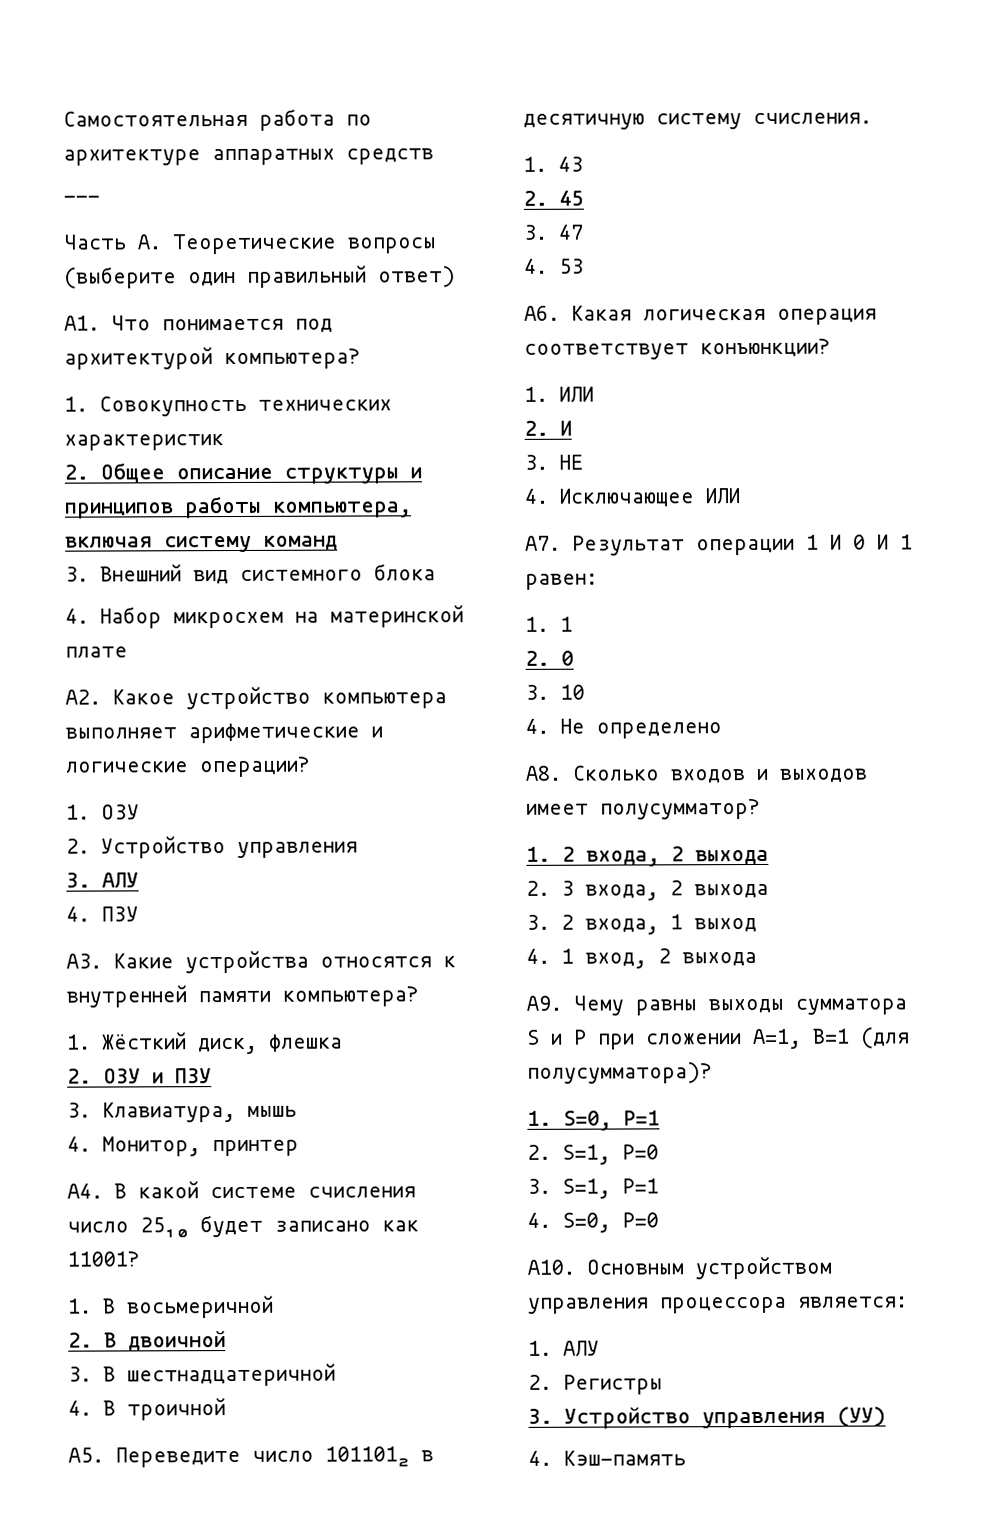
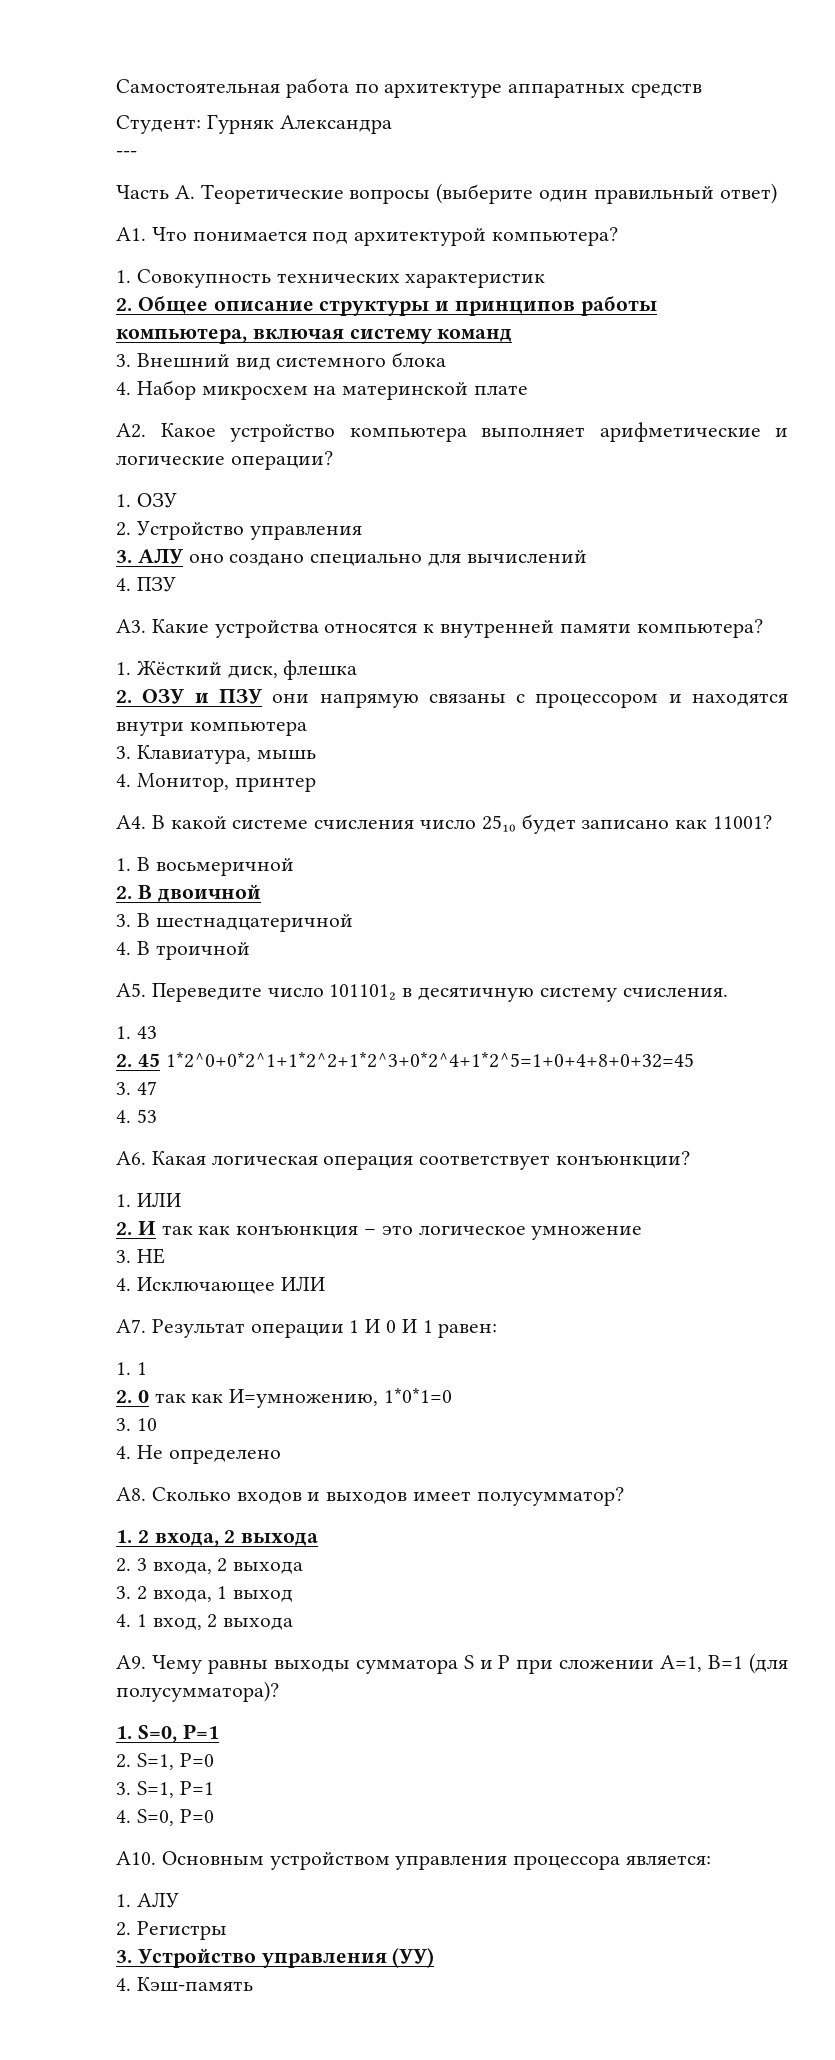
+ Студент: Гурняк Александра
- 3. АЛУ
+ 3. АЛУ оно создано специально для вычислений
- 2. ОЗУ и ПЗУ
+ 2. ОЗУ и ПЗУ они напрямую связаны с процессором и находятся внутри компьютера
- 2. 45
+ 2. 45 1*2^0+0*2^1+1*2^2+1*2^3+0*2^4+1*2^5=1+0+4+8+0+32=45
- 2. И
+ 2. И так как конъюнкция – это логическое умножение
- 2. 0
+ 2. 0 так как И=умножению, 1*0*1=0

